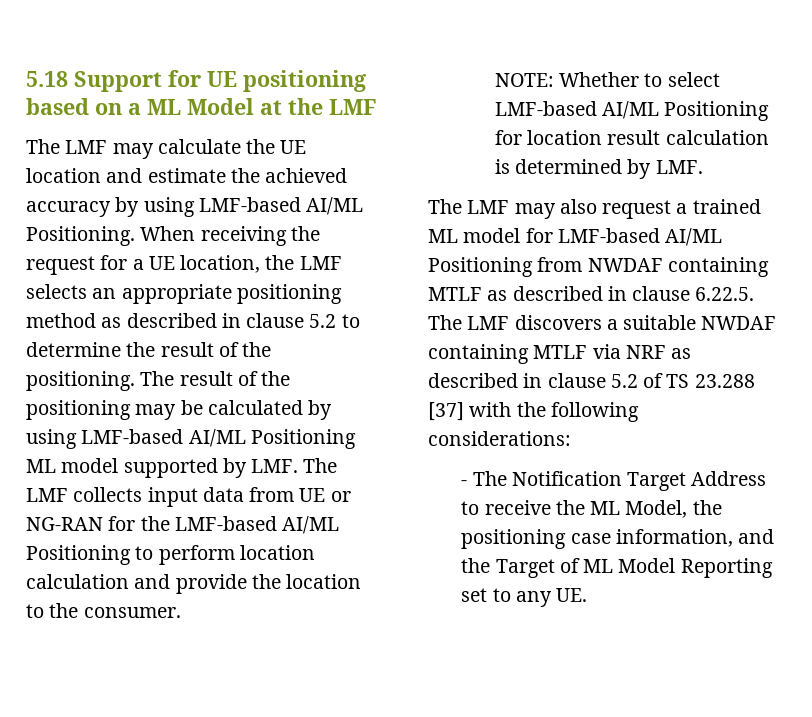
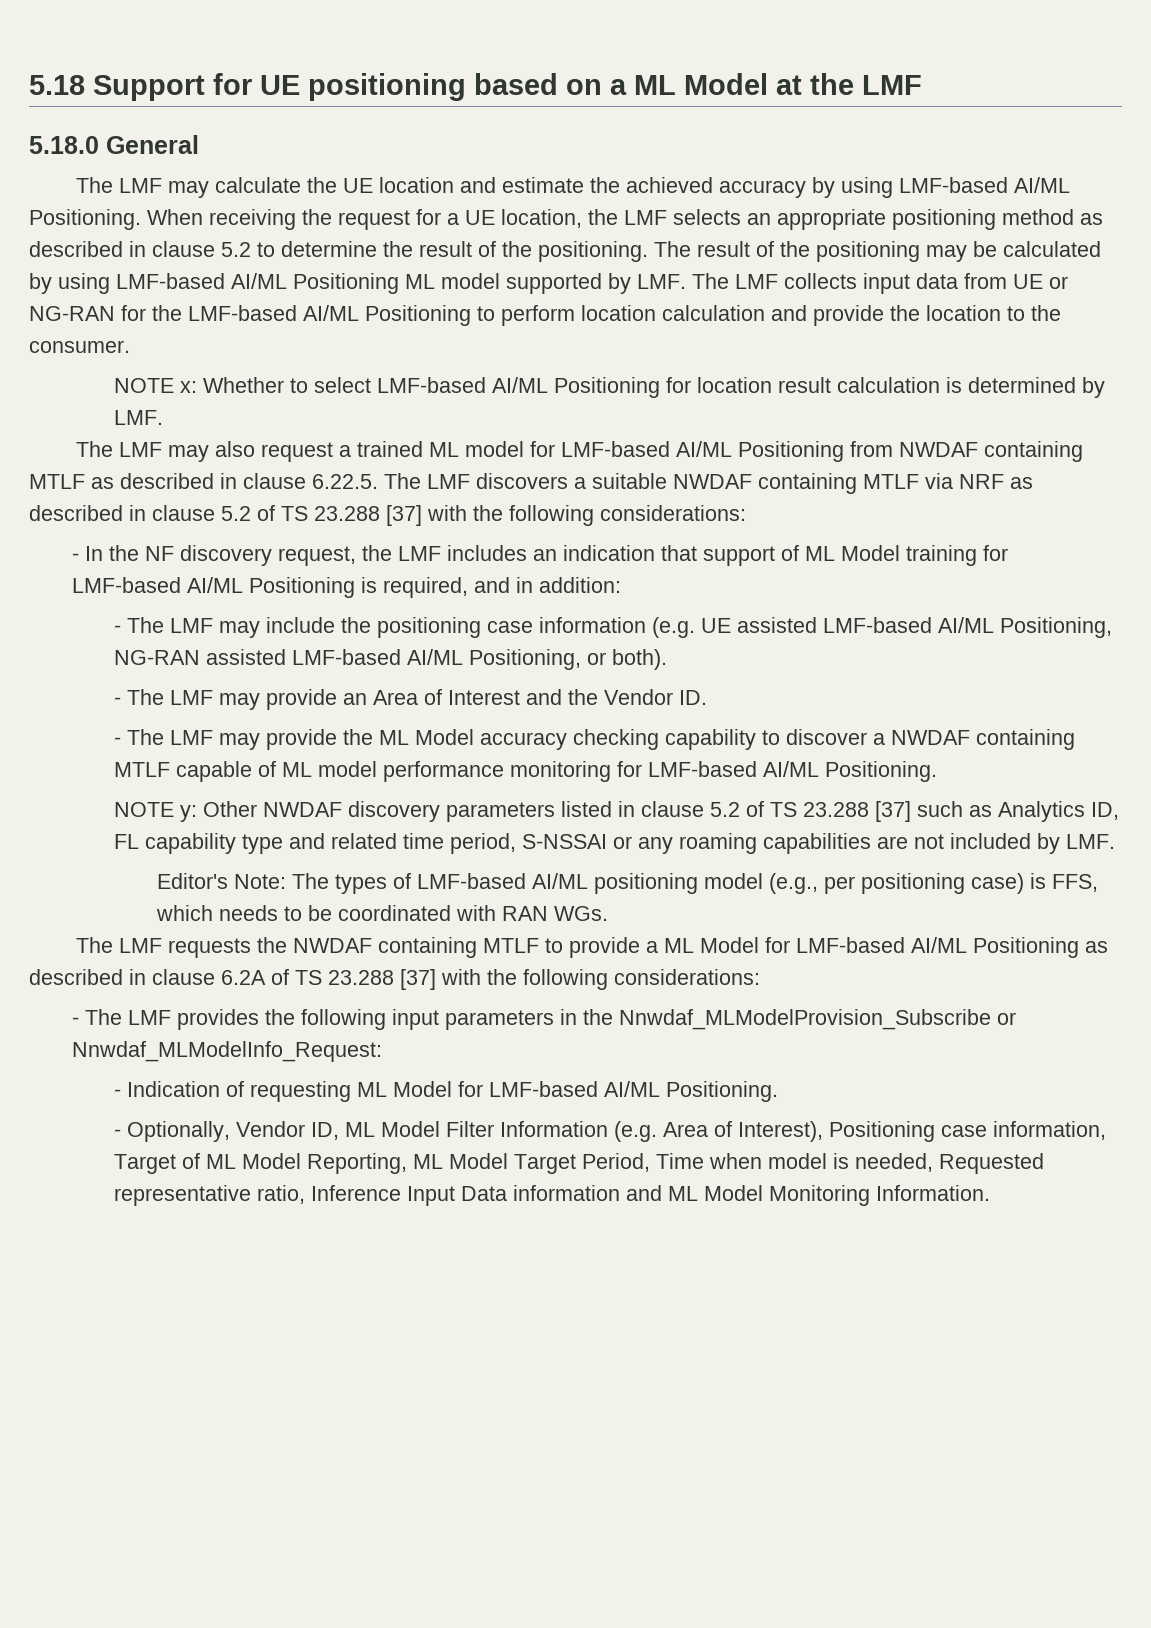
+ 5.18.0 General
- NOTE: Whether to select LMF-based AI/ML Positioning for location result calculation is determined by LMF.
+ NOTE x: Whether to select LMF-based AI/ML Positioning for location result calculation is determined by LMF.
- - The Notification Target Address to receive the ML Model, the positioning case information, and the Target of ML Model Reporting set to any UE.
+ - In the NF discovery request, the LMF includes an indication that support of ML Model training for LMF-based AI/ML Positioning is required, and in addition:
+ - The LMF may include the positioning case information (e.g. UE assisted LMF-based AI/ML Positioning, NG-RAN assisted LMF-based AI/ML Positioning, or both).
+ - The LMF may provide an Area of Interest and the Vendor ID.
+ - The LMF may provide the ML Model accuracy checking capability to discover a NWDAF containing MTLF capable of ML model performance monitoring for LMF-based AI/ML Positioning.
+ NOTE y: Other NWDAF discovery parameters listed in clause 5.2 of TS 23.288 [37] such as Analytics ID, FL capability type and related time period, S-NSSAI or any roaming capabilities are not included by LMF.
+ Editor's Note: The types of LMF-based AI/ML positioning model (e.g., per positioning case) is FFS, which needs to be coordinated with RAN WGs.
+ The LMF requests the NWDAF containing MTLF to provide a ML Model for LMF-based AI/ML Positioning as described in clause 6.2A of TS 23.288 [37] with the following considerations:
+ - The LMF provides the following input parameters in the Nnwdaf_MLModelProvision_Subscribe or Nnwdaf_MLModelInfo_Request:
+ - Indication of requesting ML Model for LMF-based AI/ML Positioning.
+ - Optionally, Vendor ID, ML Model Filter Information (e.g. Area of Interest), Positioning case information, Target of ML Model Reporting, ML Model Target Period, Time when model is needed, Requested representative ratio, Inference Input Data information and ML Model Monitoring Information.

